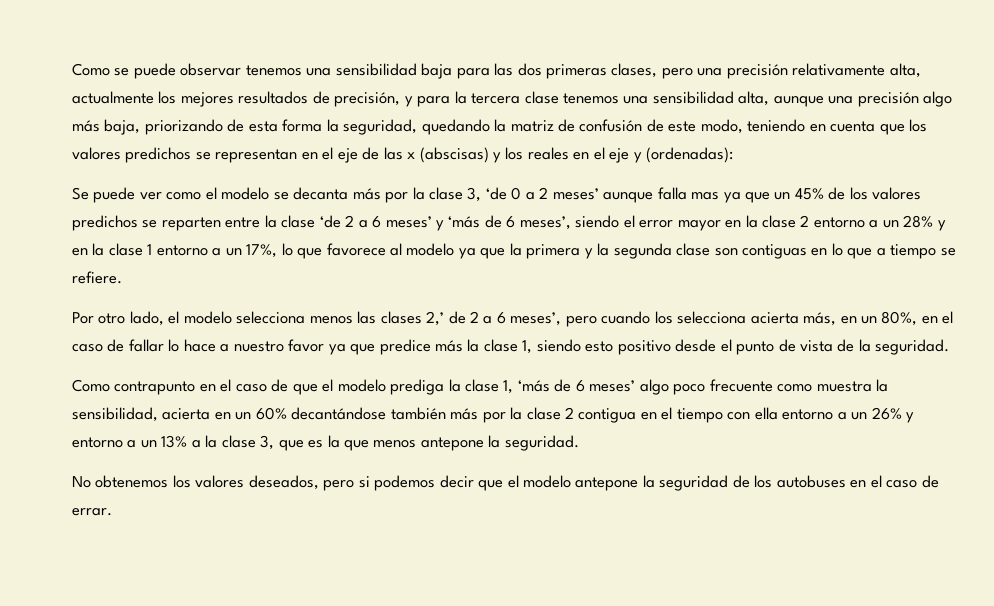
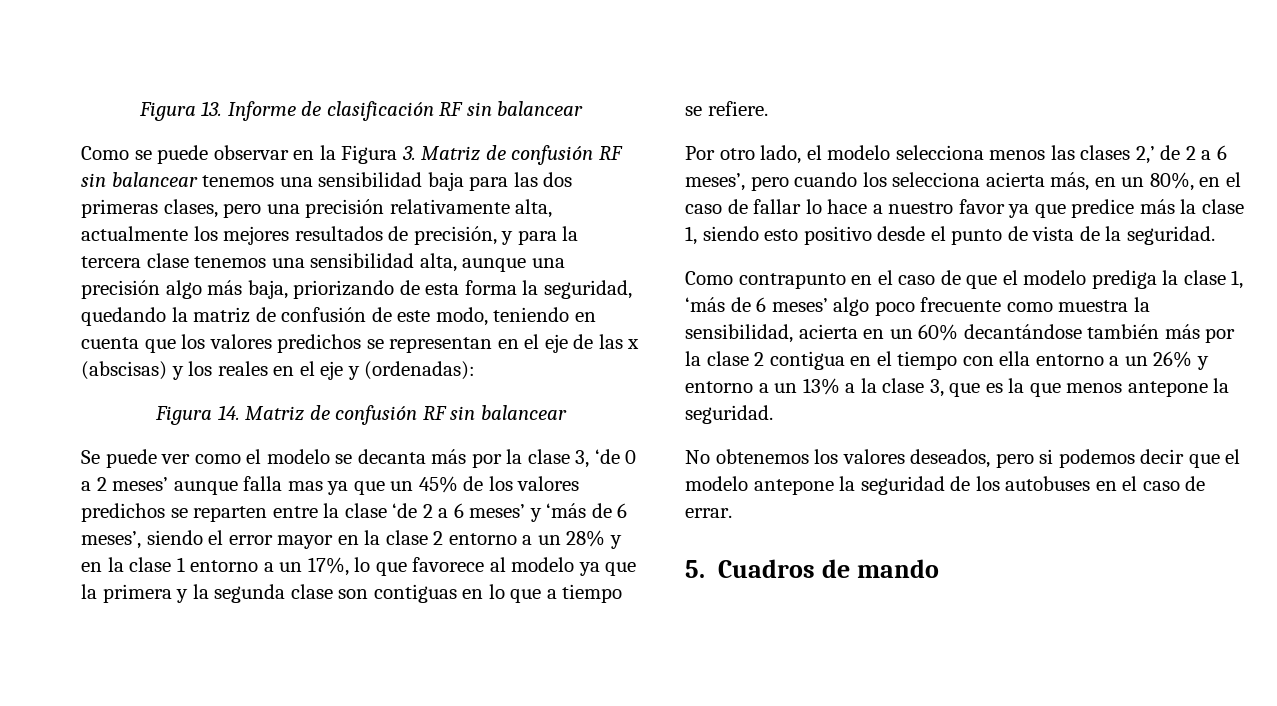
- Como se puede observar tenemos una sensibilidad baja para las dos primeras clases, pero una precisión relativamente alta, actualmente los mejores resultados de precisión, y para la tercera clase tenemos una sensibilidad alta, aunque una precisión algo más baja, priorizando de esta forma la seguridad, quedando la matriz de confusión de este modo, teniendo en cuenta que los valores predichos se representan en el eje de las x (abscisas) y los reales en el eje y (ordenadas):
+ Figura 13. Informe de clasificación RF sin balancear
+ Como se puede observar en la Figura 3. Matriz de confusión RF sin balancear tenemos una sensibilidad baja para las dos primeras clases, pero una precisión relativamente alta, actualmente los mejores resultados de precisión, y para la tercera clase tenemos una sensibilidad alta, aunque una precisión algo más baja, priorizando de esta forma la seguridad, quedando la matriz de confusión de este modo, teniendo en cuenta que los valores predichos se representan en el eje de las x (abscisas) y los reales en el eje y (ordenadas):
+ Figura 14. Matriz de confusión RF sin balancear
+ 5. Cuadros de mando

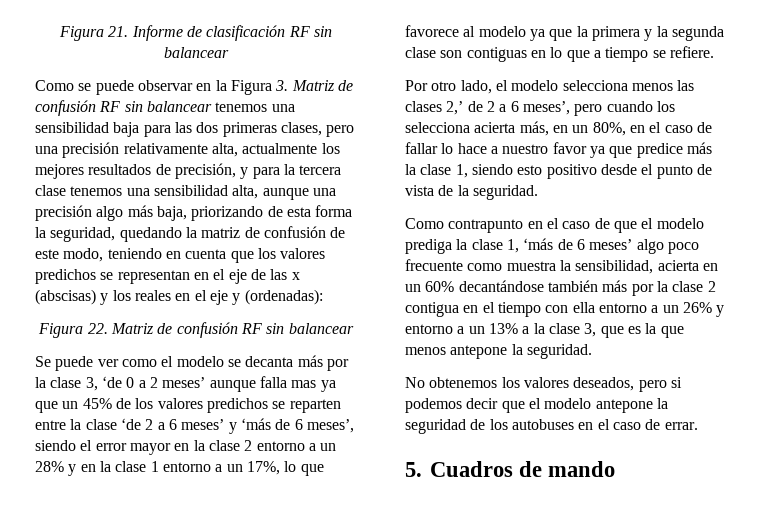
- Figura 13. Informe de clasificación RF sin balancear
+ Figura 21. Informe de clasificación RF sin balancear
- Figura 14. Matriz de confusión RF sin balancear
+ Figura 22. Matriz de confusión RF sin balancear

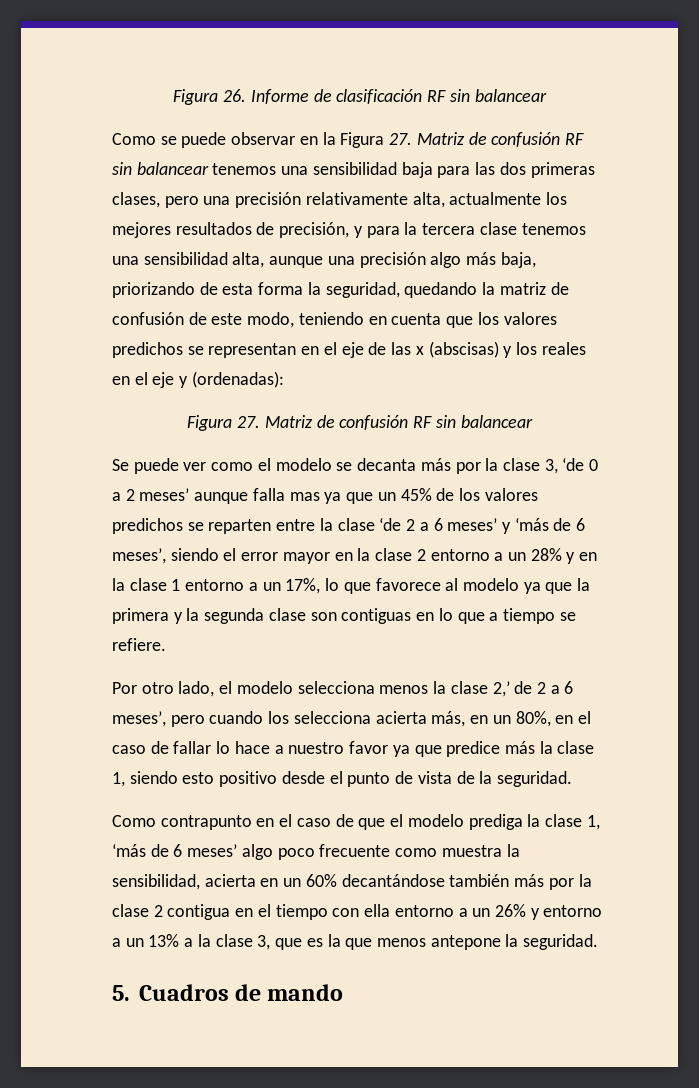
- Figura 21. Informe de clasificación RF sin balancear
+ Figura 26. Informe de clasificación RF sin balancear
- Como se puede observar en la Figura 3. Matriz de confusión RF sin balancear tenemos una sensibilidad baja para las dos primeras clases, pero una precisión relativamente alta, actualmente los mejores resultados de precisión, y para la tercera clase tenemos una sensibilidad alta, aunque una precisión algo más baja, priorizando de esta forma la seguridad, quedando la matriz de confusión de este modo, teniendo en cuenta que los valores predichos se representan en el eje de las x (abscisas) y los reales en el eje y (ordenadas):
- Figura 22. Matriz de confusión RF sin balancear
+ Como se puede observar en la Figura 27. Matriz de confusión RF sin balancear tenemos una sensibilidad baja para las dos primeras clases, pero una precisión relativamente alta, actualmente los mejores resultados de precisión, y para la tercera clase tenemos una sensibilidad alta, aunque una precisión algo más baja, priorizando de esta forma la seguridad, quedando la matriz de confusión de este modo, teniendo en cuenta que los valores predichos se representan en el eje de las x (abscisas) y los reales en el eje y (ordenadas):
+ Figura 27. Matriz de confusión RF sin balancear
- Por otro lado, el modelo selecciona menos las clases 2,’ de 2 a 6 meses’, pero cuando los selecciona acierta más, en un 80%, en el caso de fallar lo hace a nuestro favor ya que predice más la clase 1, siendo esto positivo desde el punto de vista de la seguridad.
+ Por otro lado, el modelo selecciona menos la clase 2,’ de 2 a 6 meses’, pero cuando los selecciona acierta más, en un 80%, en el caso de fallar lo hace a nuestro favor ya que predice más la clase 1, siendo esto positivo desde el punto de vista de la seguridad.
- No obtenemos los valores deseados, pero si podemos decir que el modelo antepone la seguridad de los autobuses en el caso de errar.

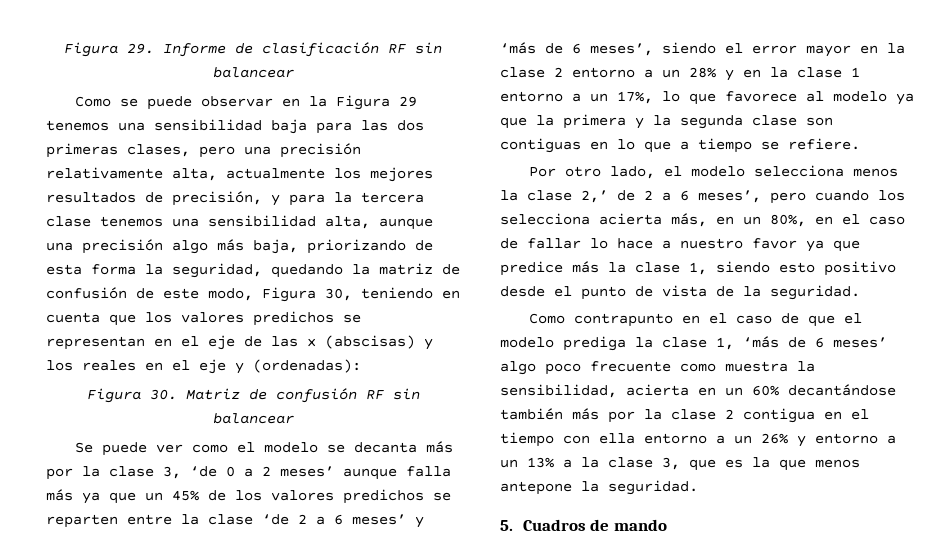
- Figura 26. Informe de clasificación RF sin balancear
+ Figura 29. Informe de clasificación RF sin balancear
- Como se puede observar en la Figura 27. Matriz de confusión RF sin balancear tenemos una sensibilidad baja para las dos primeras clases, pero una precisión relativamente alta, actualmente los mejores resultados de precisión, y para la tercera clase tenemos una sensibilidad alta, aunque una precisión algo más baja, priorizando de esta forma la seguridad, quedando la matriz de confusión de este modo, teniendo en cuenta que los valores predichos se representan en el eje de las x (abscisas) y los reales en el eje y (ordenadas):
- Figura 27. Matriz de confusión RF sin balancear
+ Como se puede observar en la Figura 29 tenemos una sensibilidad baja para las dos primeras clases, pero una precisión relativamente alta, actualmente los mejores resultados de precisión, y para la tercera clase tenemos una sensibilidad alta, aunque una precisión algo más baja, priorizando de esta forma la seguridad, quedando la matriz de confusión de este modo, Figura 30, teniendo en cuenta que los valores predichos se representan en el eje de las x (abscisas) y los reales en el eje y (ordenadas):
+ Figura 30. Matriz de confusión RF sin balancear
- Se puede ver como el modelo se decanta más por la clase 3, ‘de 0 a 2 meses’ aunque falla mas ya que un 45% de los valores predichos se reparten entre la clase ‘de 2 a 6 meses’ y ‘más de 6 meses’, siendo el error mayor en la clase 2 entorno a un 28% y en la clase 1 entorno a un 17%, lo que favorece al modelo ya que la primera y la segunda clase son contiguas en lo que a tiempo se refiere.
+ Se puede ver como el modelo se decanta más por la clase 3, ‘de 0 a 2 meses’ aunque falla más ya que un 45% de los valores predichos se reparten entre la clase ‘de 2 a 6 meses’ y ‘más de 6 meses’, siendo el error mayor en la clase 2 entorno a un 28% y en la clase 1 entorno a un 17%, lo que favorece al modelo ya que la primera y la segunda clase son contiguas en lo que a tiempo se refiere.

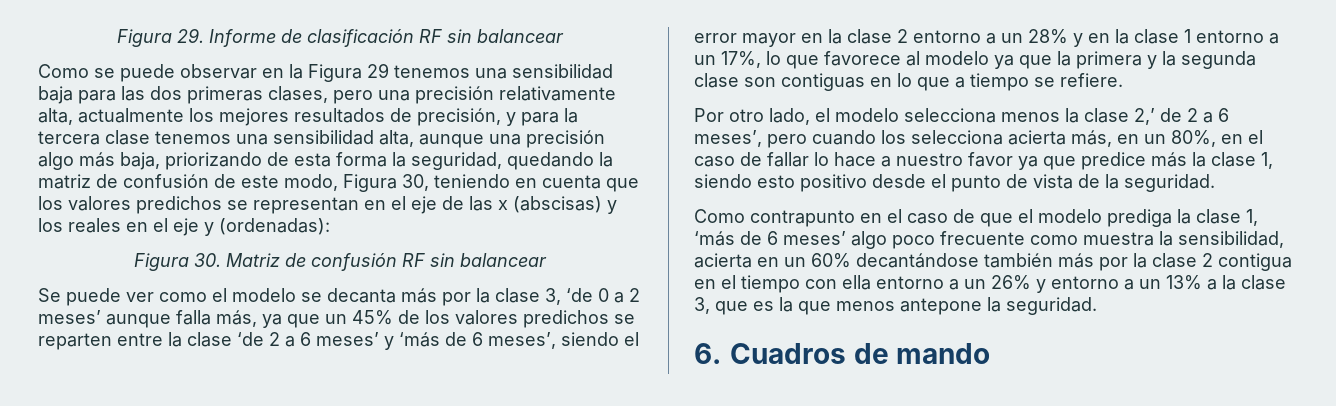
- Se puede ver como el modelo se decanta más por la clase 3, ‘de 0 a 2 meses’ aunque falla más ya que un 45% de los valores predichos se reparten entre la clase ‘de 2 a 6 meses’ y ‘más de 6 meses’, siendo el error mayor en la clase 2 entorno a un 28% y en la clase 1 entorno a un 17%, lo que favorece al modelo ya que la primera y la segunda clase son contiguas en lo que a tiempo se refiere.
+ Se puede ver como el modelo se decanta más por la clase 3, ‘de 0 a 2 meses’ aunque falla más, ya que un 45% de los valores predichos se reparten entre la clase ‘de 2 a 6 meses’ y ‘más de 6 meses’, siendo el error mayor en la clase 2 entorno a un 28% y en la clase 1 entorno a un 17%, lo que favorece al modelo ya que la primera y la segunda clase son contiguas en lo que a tiempo se refiere.
- 5. Cuadros de mando
+ 6. Cuadros de mando

